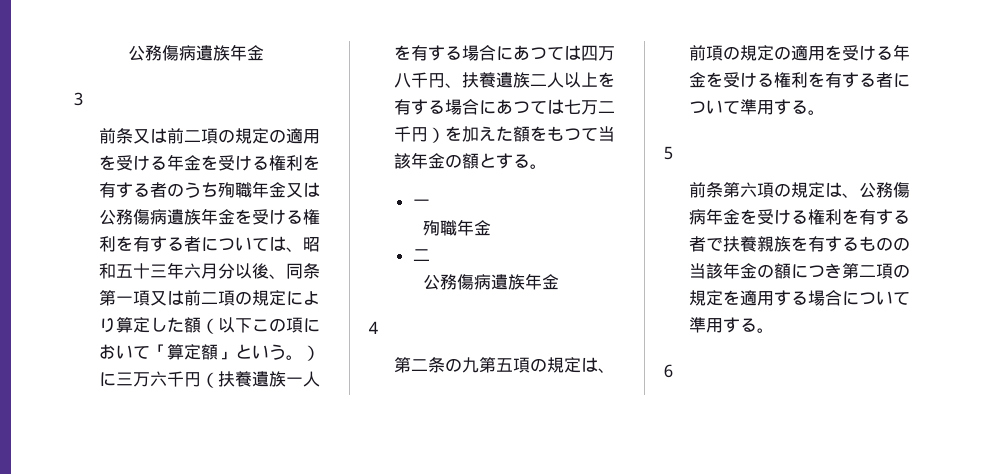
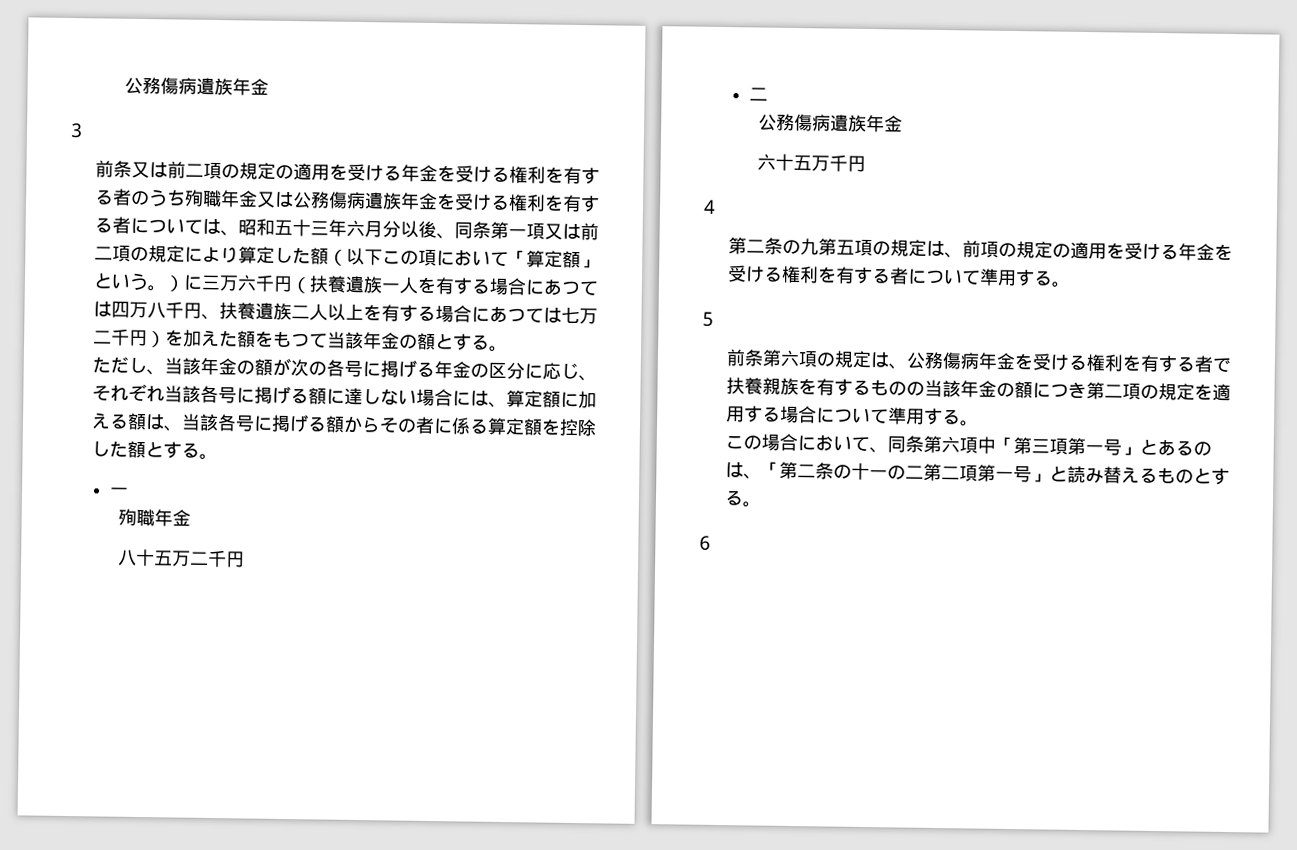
+ ただし、当該年金の額が次の各号に掲げる年金の区分に応じ、それぞれ当該各号に掲げる額に達しない場合には、算定額に加える額は、当該各号に掲げる額からその者に係る算定額を控除した額とする。
+ 八十五万二千円
+ 六十五万千円
+ この場合において、同条第六項中「第三項第一号」とあるのは、「第二条の十一の二第二項第一号」と読み替えるものとする。

